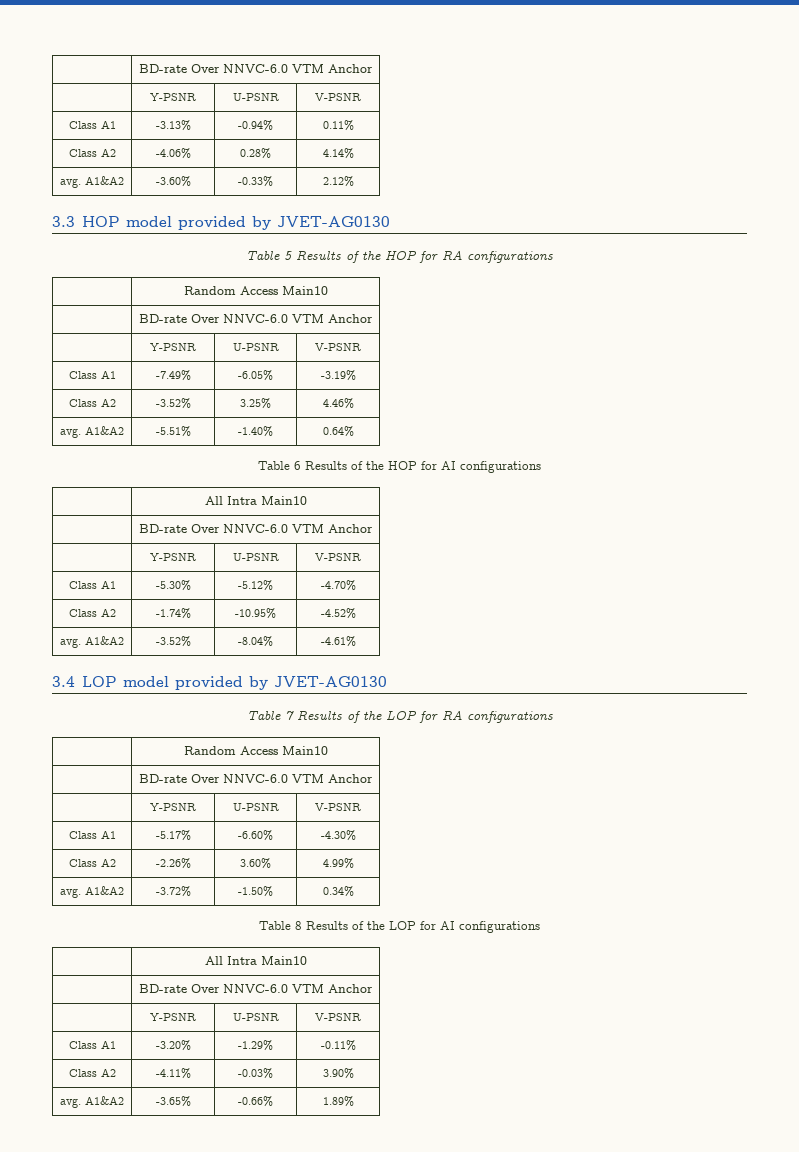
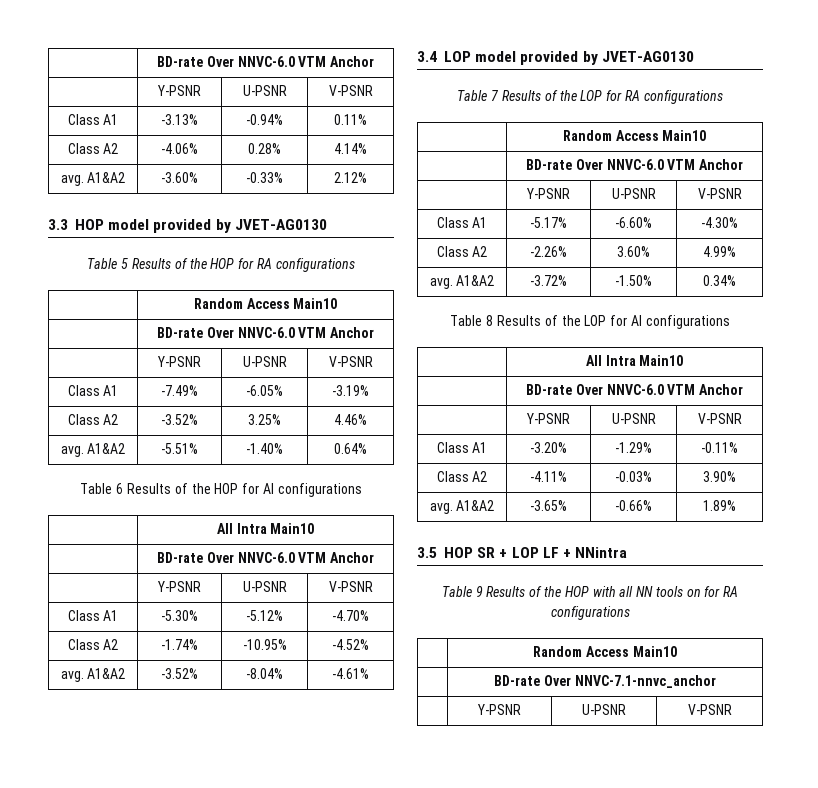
+ 3.5 HOP SR + LOP LF + NNintra
+ Table 9 Results of the HOP with all NN tools on for RA configurations
+ | Random Access Main10
+ | BD-rate Over NNVC-7.1-nnvc_anchor
+ | Y-PSNR | U-PSNR | V-PSNR

